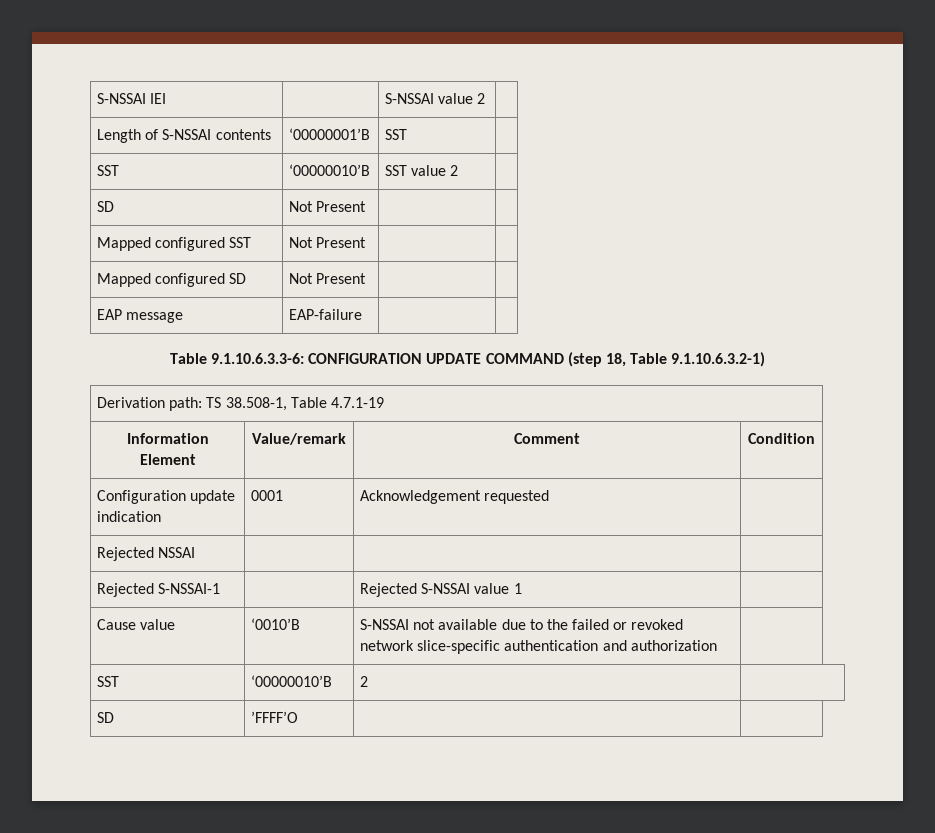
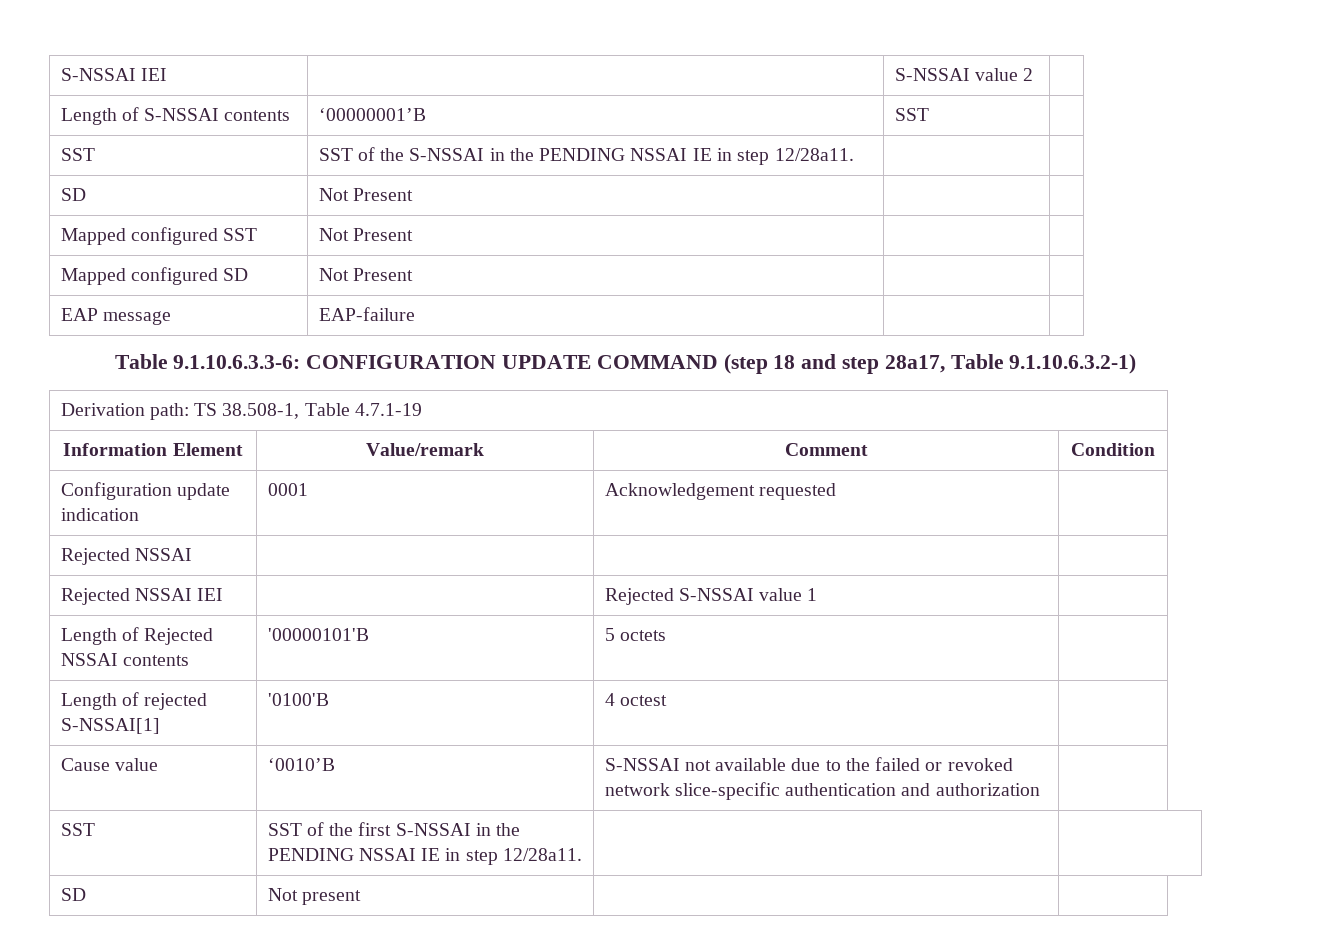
- SST | ‘00000010’B | SST value 2 |
+ SST | SST of the S-NSSAI in the PENDING NSSAI IE in step 12/28a11. | |
- Table 9.1.10.6.3.3-6: CONFIGURATION UPDATE COMMAND (step 18, Table 9.1.10.6.3.2-1)
+ Table 9.1.10.6.3.3-6: CONFIGURATION UPDATE COMMAND (step 18 and step 28a17, Table 9.1.10.6.3.2-1)
- Rejected S-NSSAI-1 | | Rejected S-NSSAI value 1 |
+ Rejected NSSAI IEI | | Rejected S-NSSAI value 1 |
+ Length of Rejected NSSAI contents | '00000101'B | 5 octets |
+ Length of rejected S-NSSAI[1] | '0100'B | 4 octest |
- SST | ‘00000010’B | 2 |
- SD | ’FFFF’O | |
+ SST | SST of the first S-NSSAI in the PENDING NSSAI IE in step 12/28a11. | |
+ SD | Not present | |

